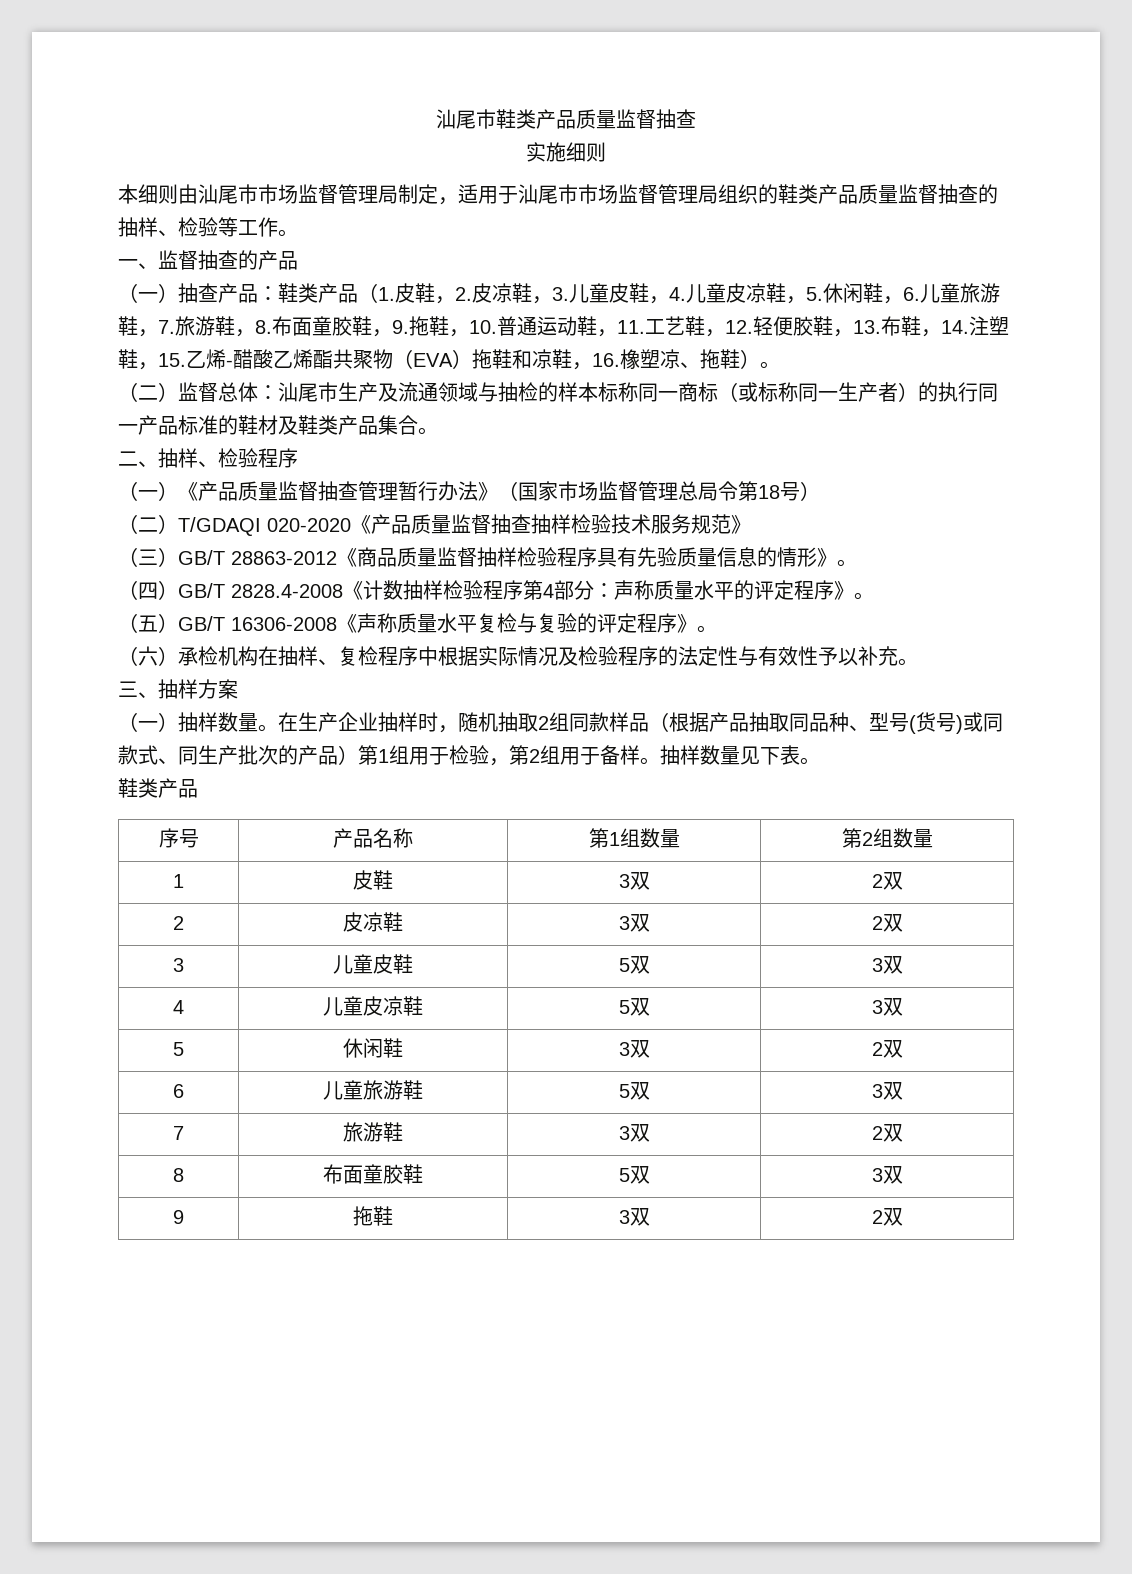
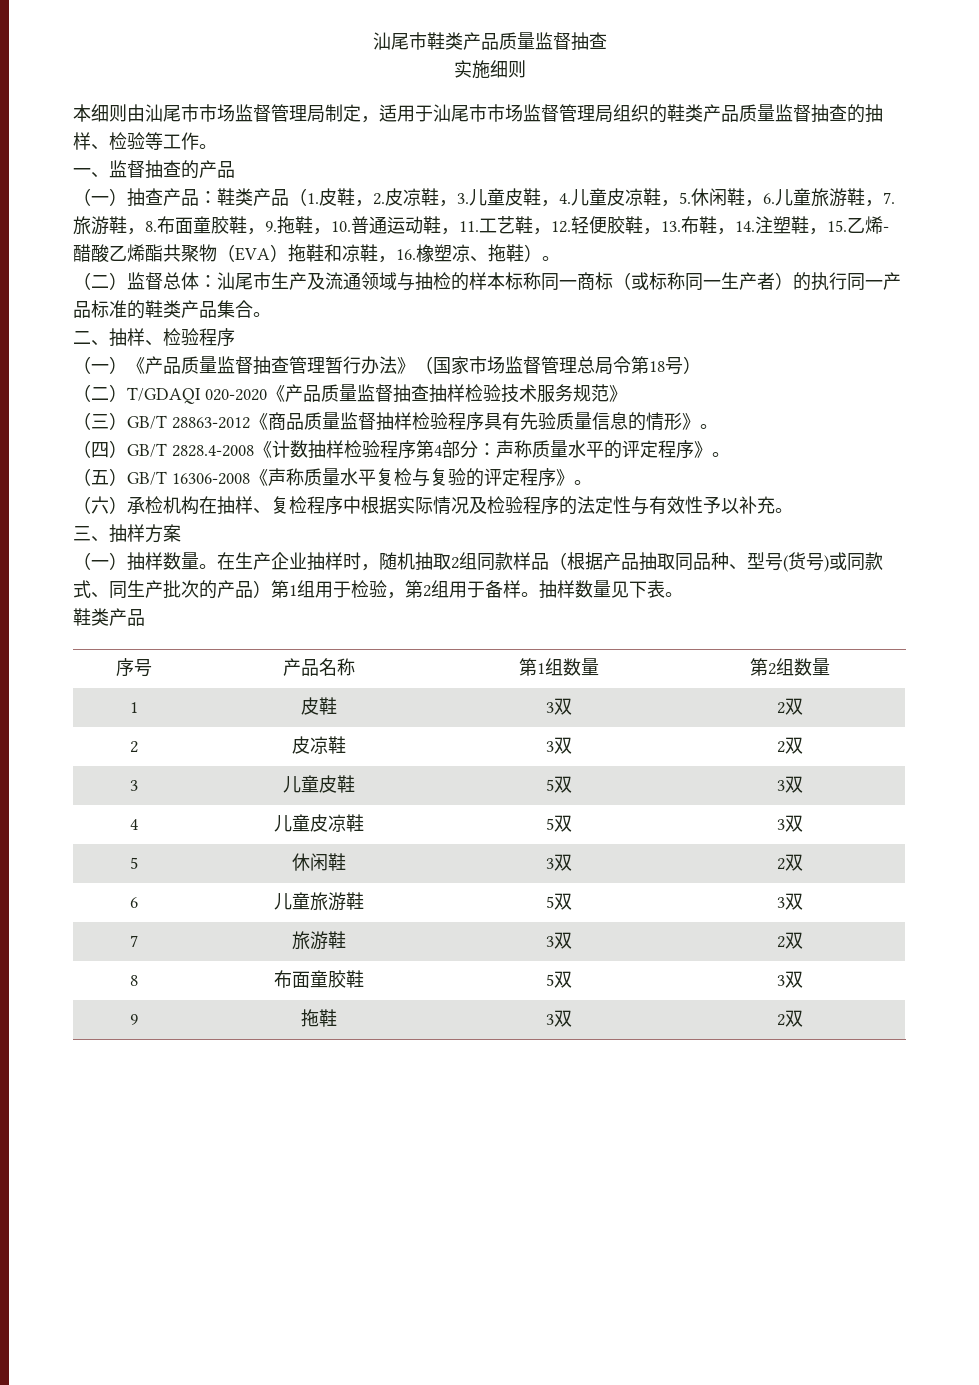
- （二）监督总体：汕尾市生产及流通领域与抽检的样本标称同一商标（或标称同一生产者）的执行同一产品标准的鞋材及鞋类产品集合。
+ （二）监督总体：汕尾市生产及流通领域与抽检的样本标称同一商标（或标称同一生产者）的执行同一产品标准的鞋类产品集合。

